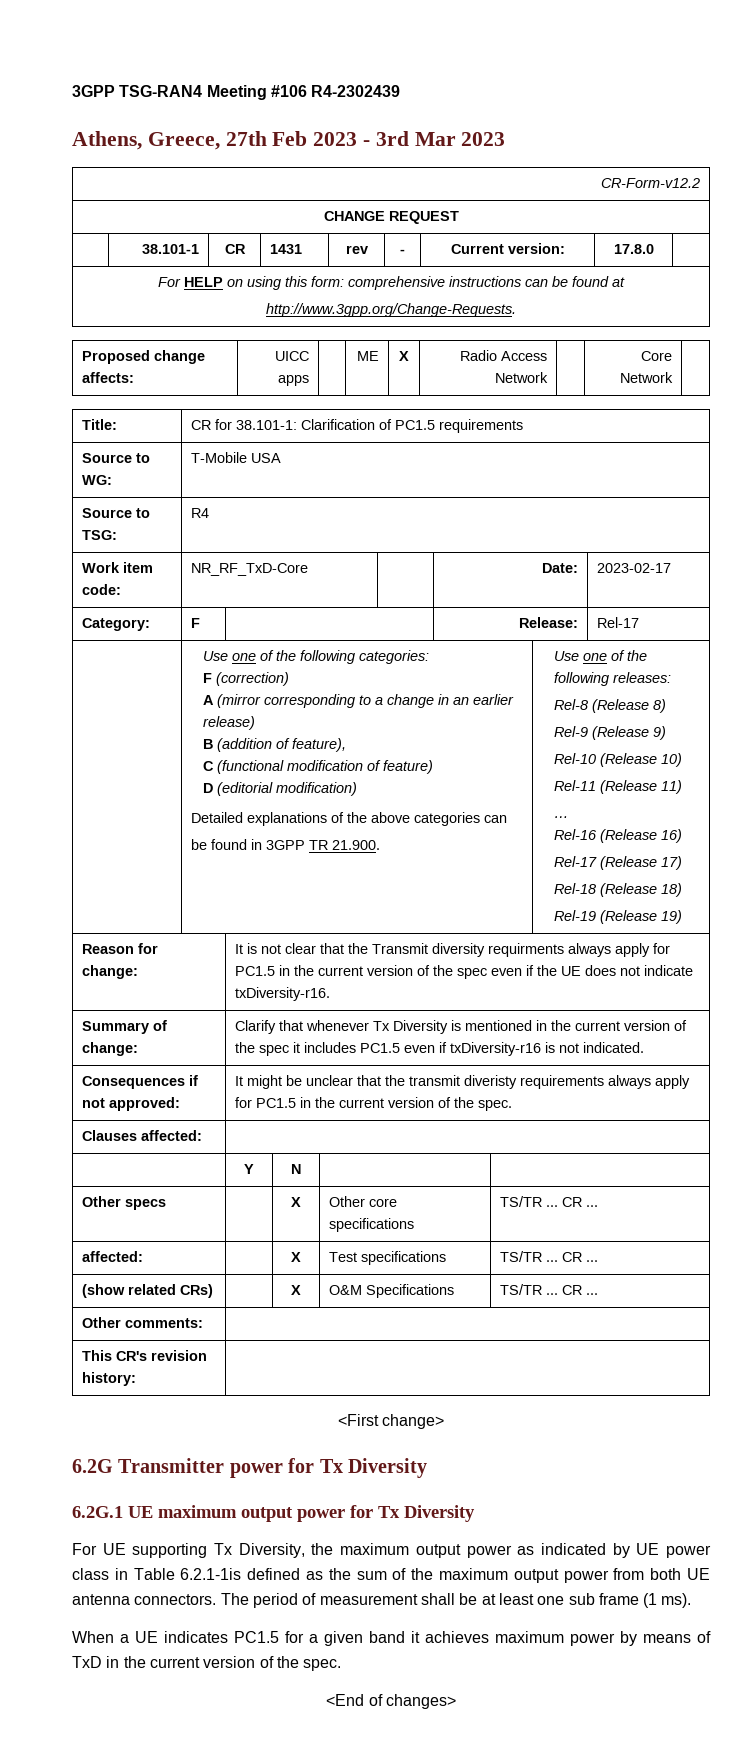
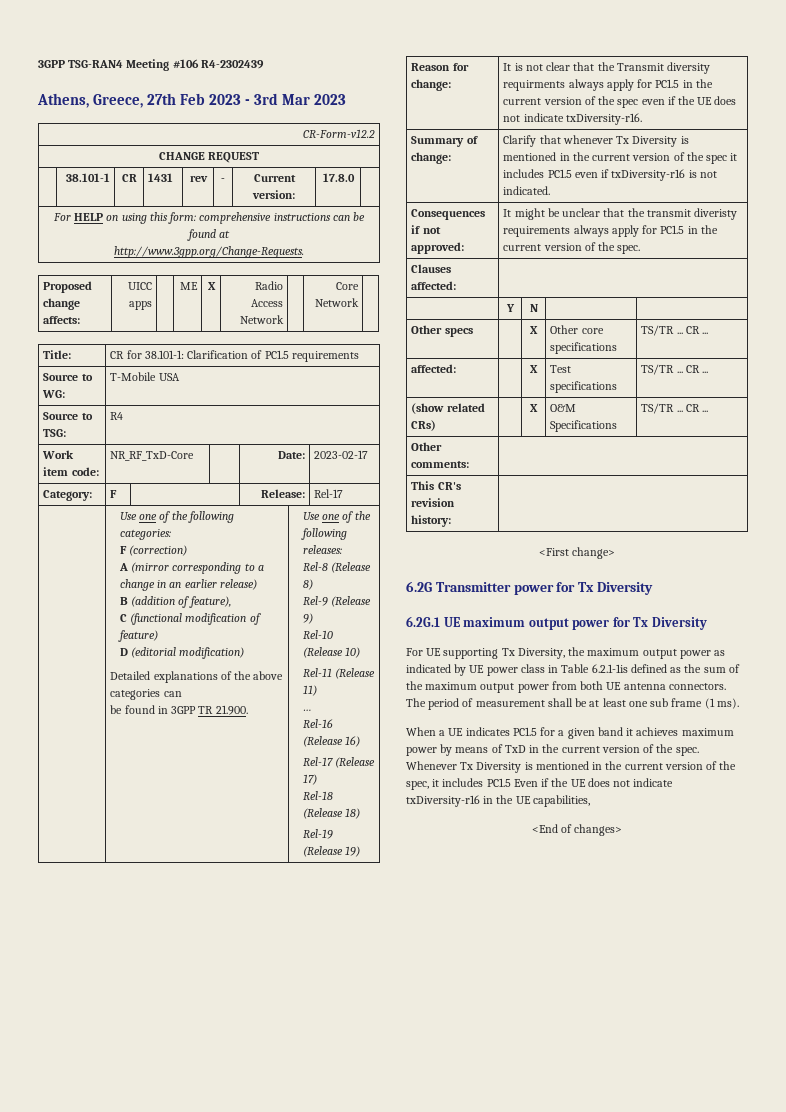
+ Whenever Tx Diversity is mentioned in the current version of the spec, it includes PC1.5 Even if the UE does not indicate txDiversity-r16 in the UE capabilities,

